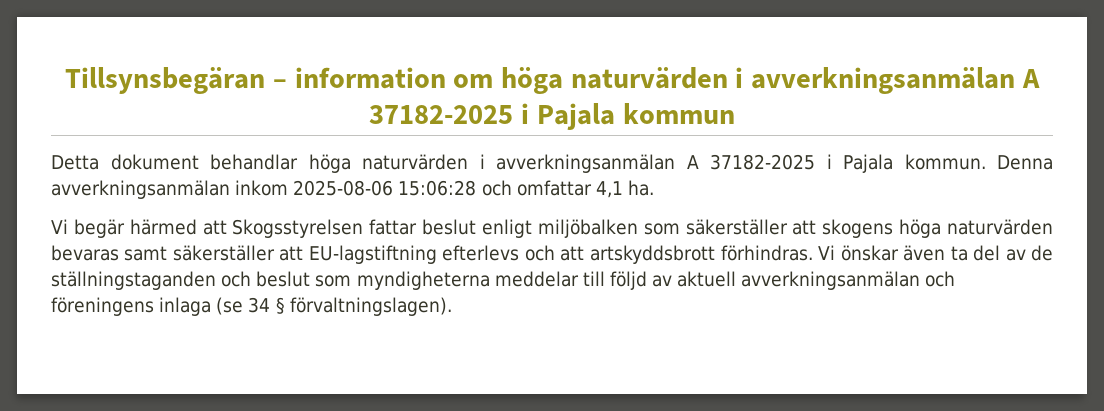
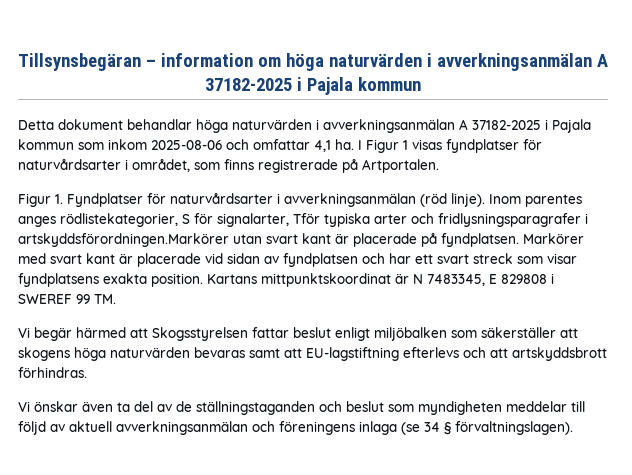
- Detta dokument behandlar höga naturvärden i avverkningsanmälan A 37182-2025 i Pajala kommun. Denna avverkningsanmälan inkom 2025-08-06 15:06:28 och omfattar 4,1 ha.
+ Detta dokument behandlar höga naturvärden i avverkningsanmälan A 37182-2025 i Pajala kommun som inkom 2025-08-06 och omfattar 4,1 ha. I Figur 1 visas fyndplatser för naturvårdsarter i området, som finns registrerade på Artportalen.
+ Figur 1. Fyndplatser för naturvårdsarter i avverkningsanmälan (röd linje). Inom parentes anges rödlistekategorier, S för signalarter, Tför typiska arter och fridlysningsparagrafer i artskyddsförordningen.Markörer utan svart kant är placerade på fyndplatsen. Markörer med svart kant är placerade vid sidan av fyndplatsen och har ett svart streck som visar fyndplatsens exakta position. Kartans mittpunktskoordinat är N 7483345, E 829808 i SWEREF 99 TM.
- Vi begär härmed att Skogsstyrelsen fattar beslut enligt miljöbalken som säkerställer att skogens höga naturvärden bevaras samt säkerställer att EU-lagstiftning efterlevs och att artskyddsbrott förhindras. Vi önskar även ta del av de ställningstaganden och beslut som myndigheterna meddelar till följd av aktuell avverkningsanmälan och föreningens inlaga (se 34 § förvaltningslagen).
+ Vi begär härmed att Skogsstyrelsen fattar beslut enligt miljöbalken som säkerställer att skogens höga naturvärden bevaras samt att EU-lagstiftning efterlevs och att artskyddsbrott förhindras.
+ Vi önskar även ta del av de ställningstaganden och beslut som myndigheten meddelar till följd av aktuell avverkningsanmälan och föreningens inlaga (se 34 § förvaltningslagen).

